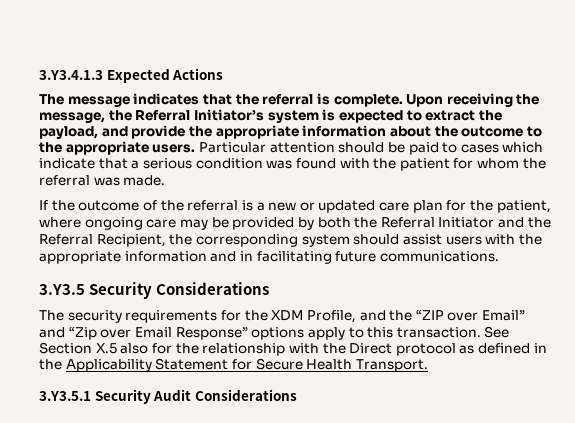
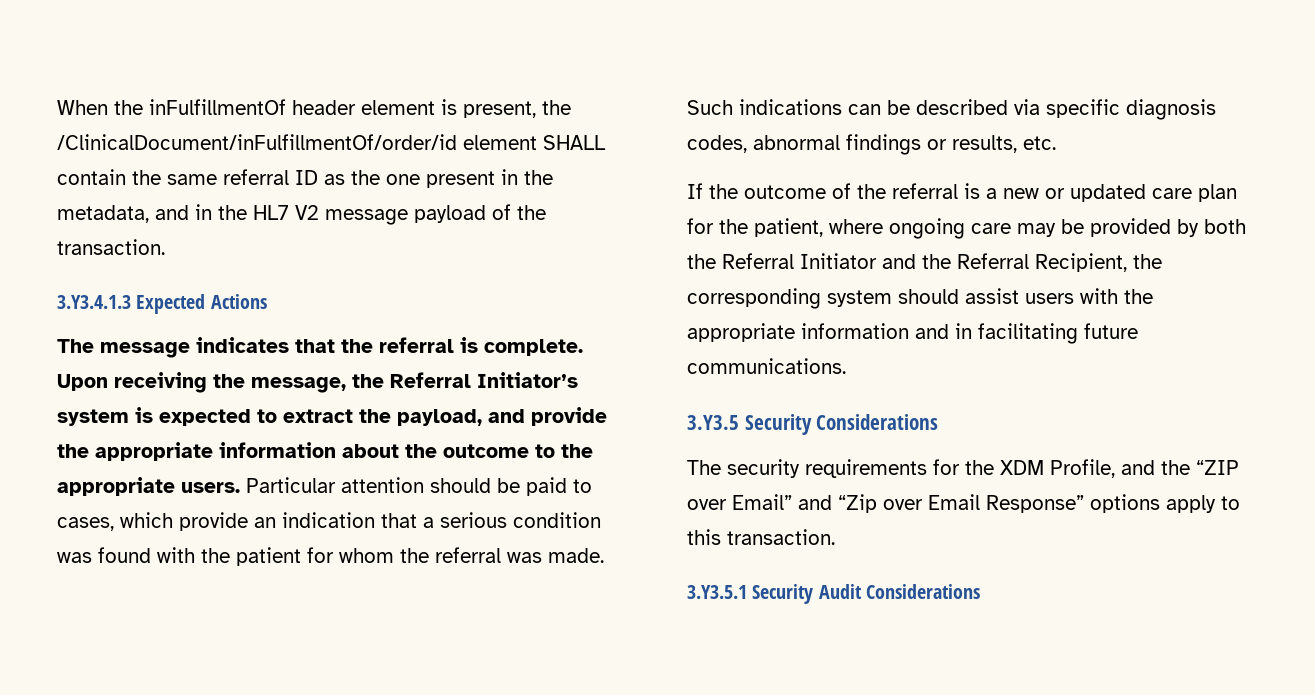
+ When the inFulfillmentOf header element is present, the /ClinicalDocument/inFulfillmentOf/order/id element SHALL contain the same referral ID as the one present in the metadata, and in the HL7 V2 message payload of the transaction.
- Particular attention should be paid to cases which indicate that a serious condition was found with the patient for whom the referral was made.
+ Particular attention should be paid to cases, which provide an indication that a serious condition was found with the patient for whom the referral was made. Such indications can be described via specific diagnosis codes, abnormal findings or results, etc.
- See Section X.5 also for the relationship with the Direct protocol as defined in the Applicability Statement for Secure Health Transport.

